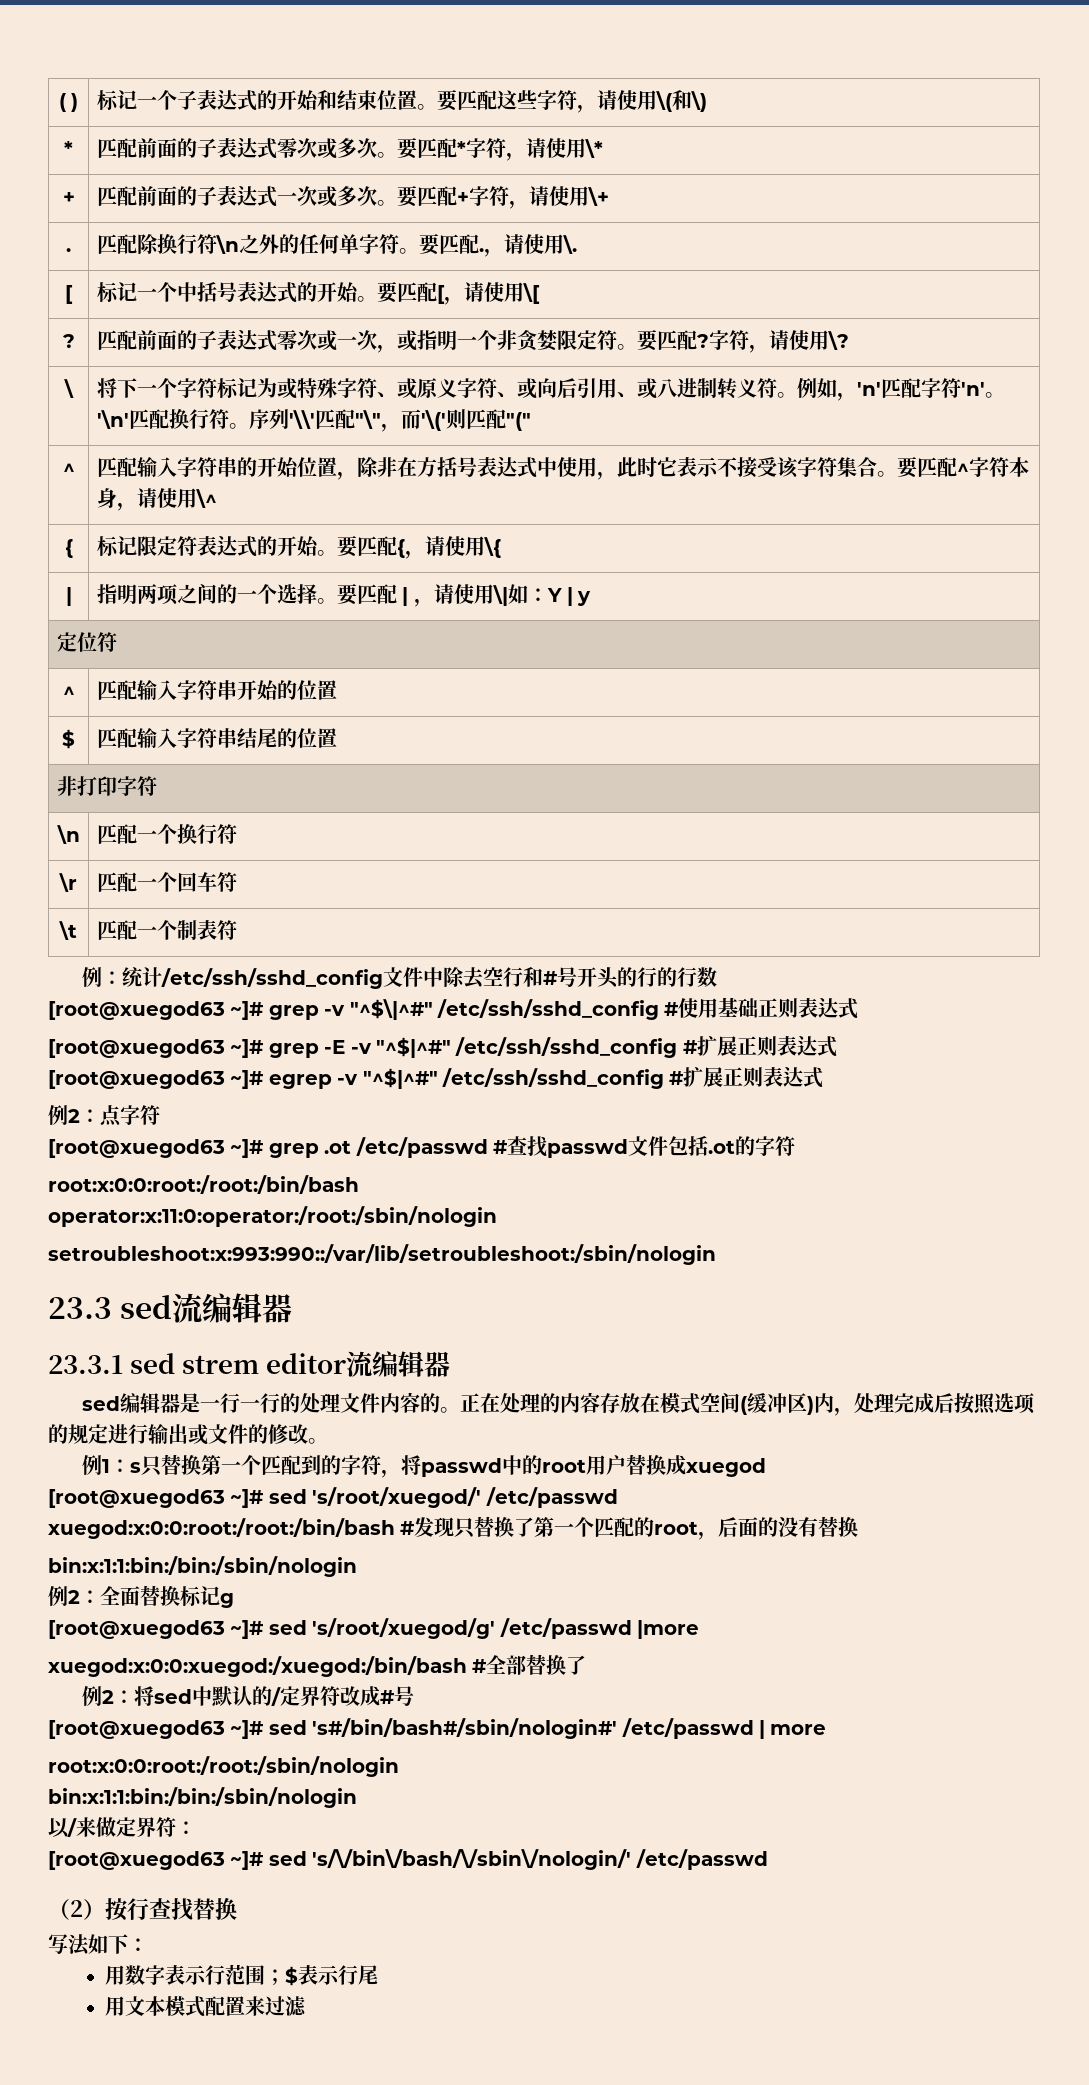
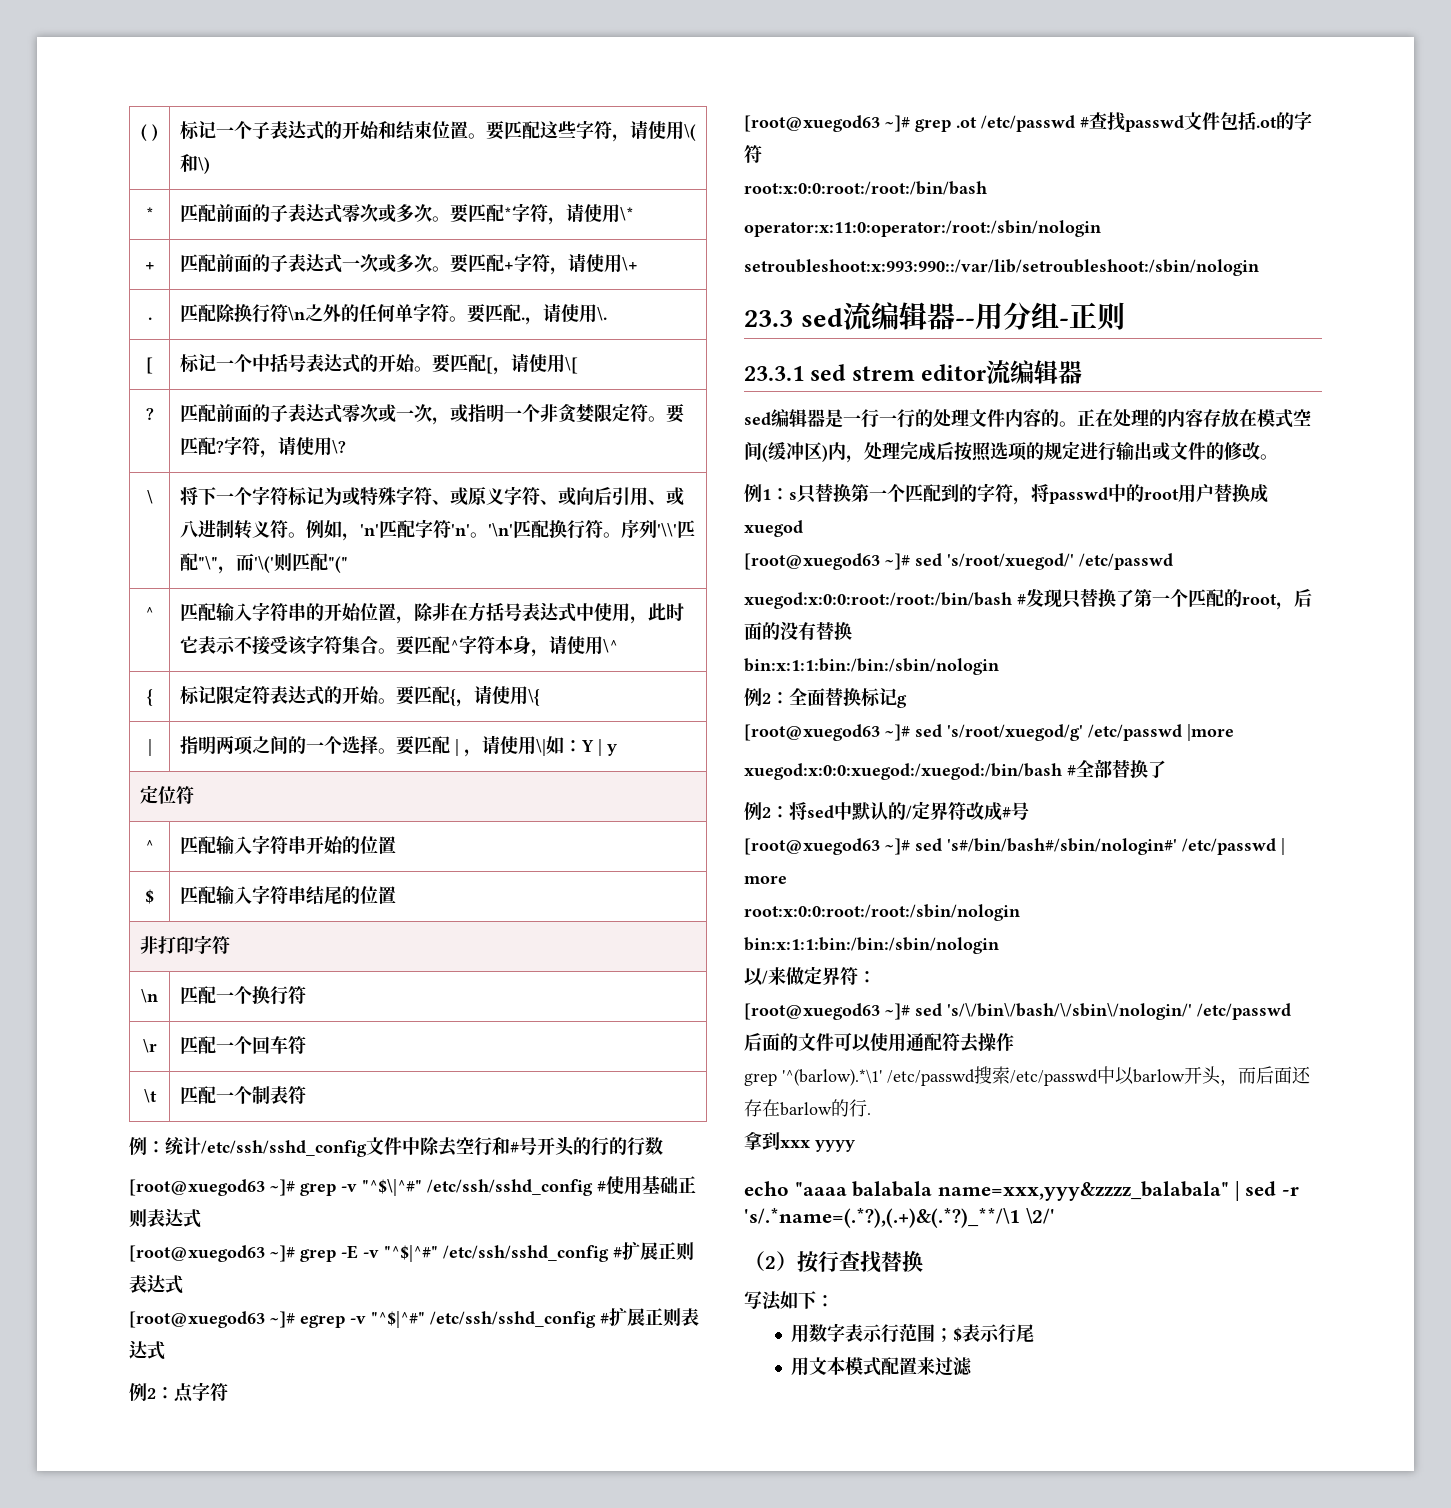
- 23.3 sed流编辑器
+ 23.3 sed流编辑器--用分组-正则
+ 后面的文件可以使用通配符去操作
+ grep '^(barlow).*\1' /etc/passwd搜索/etc/passwd中以barlow开头，而后面还存在barlow的行.
+ 拿到xxx yyyy
+ echo "aaaa balabala name=xxx,yyy&zzzz_balabala" | sed -r 's/.*name=(.*?),(.+)&(.*?)_**/\1 \2/'

